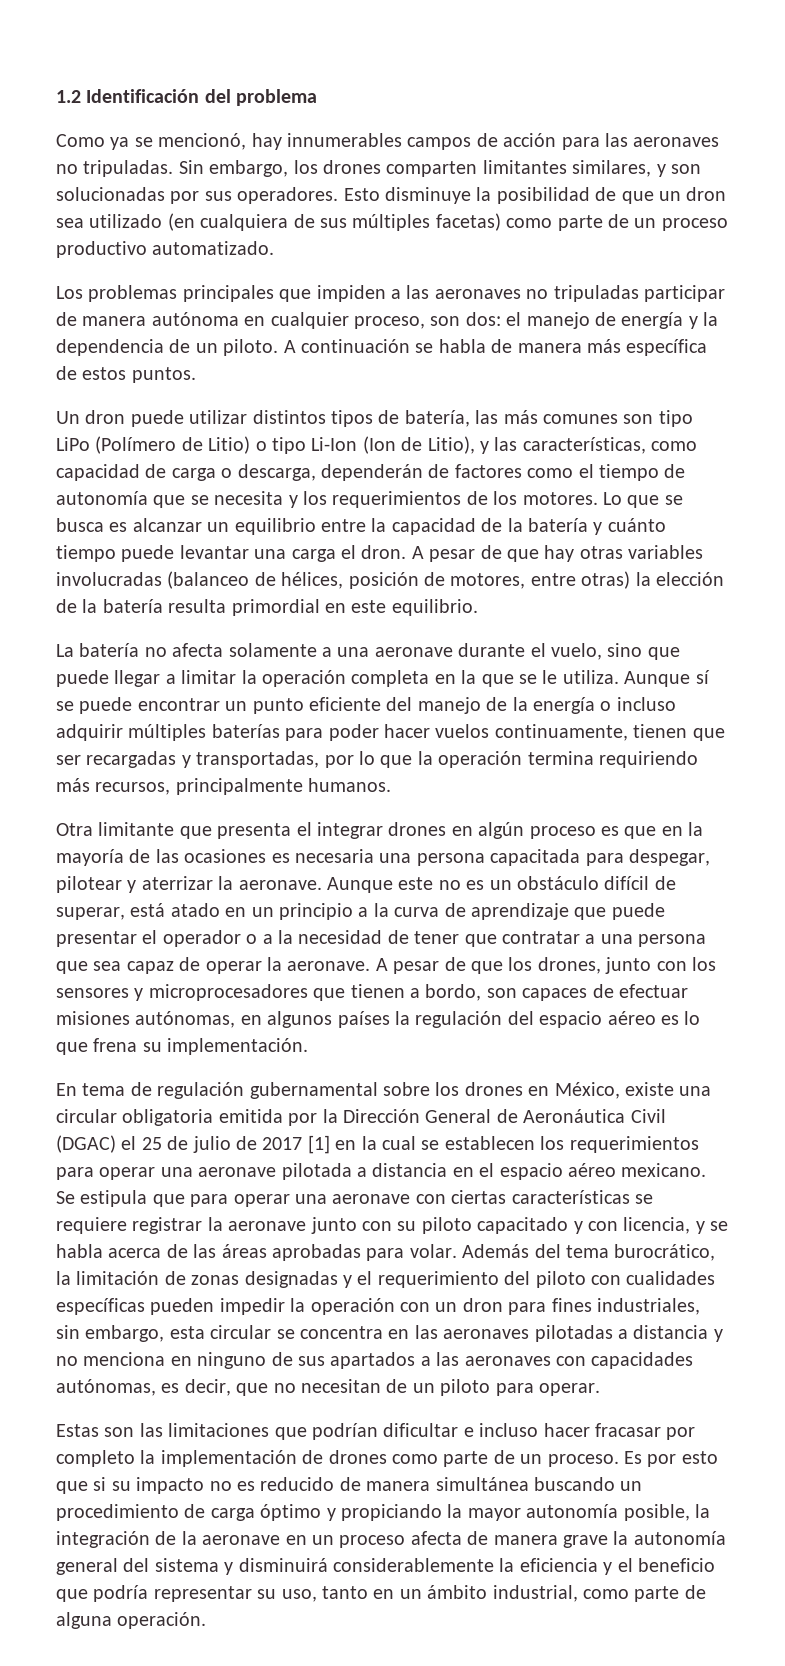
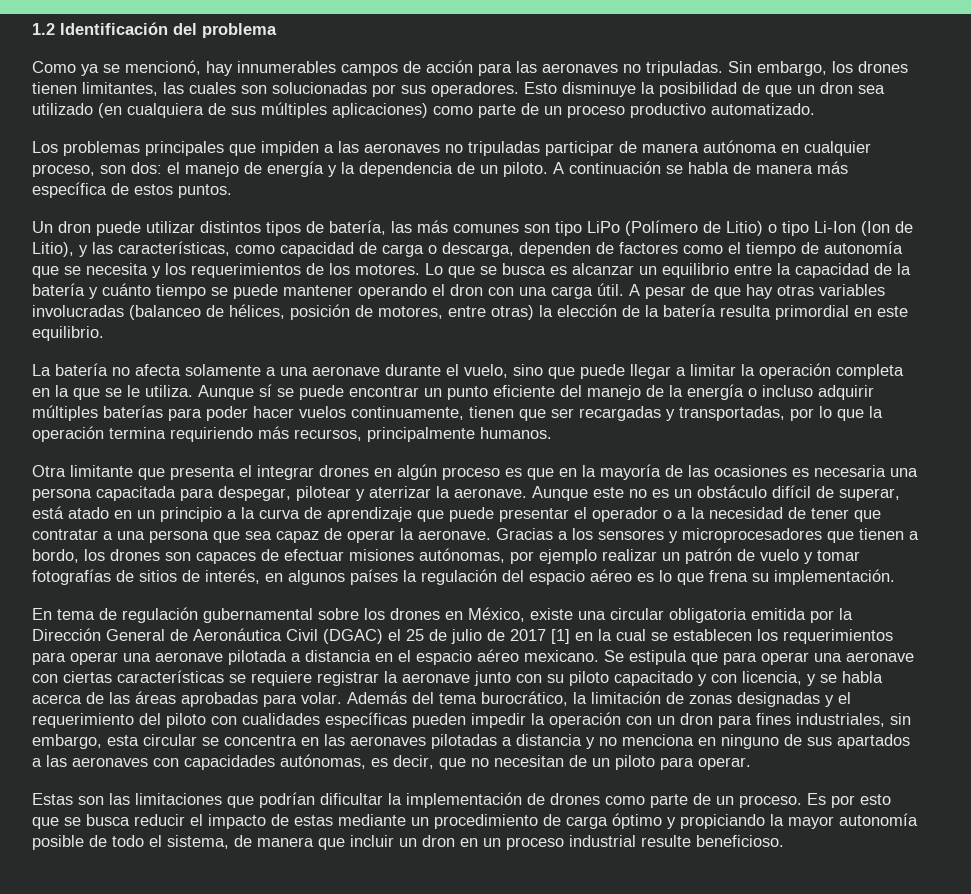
- Sin embargo, los drones comparten limitantes similares, y son solucionadas por sus operadores.
+ Sin embargo, los drones tienen limitantes, las cuales son solucionadas por sus operadores.
- Esto disminuye la posibilidad de que un dron sea utilizado (en cualquiera de sus múltiples facetas) como parte de un proceso productivo automatizado.
+ Esto disminuye la posibilidad de que un dron sea utilizado (en cualquiera de sus múltiples aplicaciones) como parte de un proceso productivo automatizado.
- Un dron puede utilizar distintos tipos de batería, las más comunes son tipo LiPo (Polímero de Litio) o tipo Li-Ion (Ion de Litio), y las características, como capacidad de carga o descarga, dependerán de factores como el tiempo de autonomía que se necesita y los requerimientos de los motores.
+ Un dron puede utilizar distintos tipos de batería, las más comunes son tipo LiPo (Polímero de Litio) o tipo Li-Ion (Ion de Litio), y las características, como capacidad de carga o descarga, dependen de factores como el tiempo de autonomía que se necesita y los requerimientos de los motores.
- Lo que se busca es alcanzar un equilibrio entre la capacidad de la batería y cuánto tiempo puede levantar una carga el dron.
+ Lo que se busca es alcanzar un equilibrio entre la capacidad de la batería y cuánto tiempo se puede mantener operando el dron con una carga útil.
- A pesar de que los drones, junto con los sensores y microprocesadores que tienen a bordo, son capaces de efectuar misiones autónomas, en algunos países la regulación del espacio aéreo es lo que frena su implementación.
+ Gracias a los sensores y microprocesadores que tienen a bordo, los drones son capaces de efectuar misiones autónomas, por ejemplo realizar un patrón de vuelo y tomar fotografías de sitios de interés, en algunos países la regulación del espacio aéreo es lo que frena su implementación.
- Estas son las limitaciones que podrían dificultar e incluso hacer fracasar por completo la implementación de drones como parte de un proceso.
+ Estas son las limitaciones que podrían dificultar la implementación de drones como parte de un proceso.
- Es por esto que si su impacto no es reducido de manera simultánea buscando un procedimiento de carga óptimo y propiciando la mayor autonomía posible, la integración de la aeronave en un proceso afecta de manera grave la autonomía general del sistema y disminuirá considerablemente la eficiencia y el beneficio que podría representar su uso, tanto en un ámbito industrial, como parte de alguna operación.
+ Es por esto que se busca reducir el impacto de estas mediante un procedimiento de carga óptimo y propiciando la mayor autonomía posible de todo el sistema, de manera que incluir un dron en un proceso industrial resulte beneficioso.

